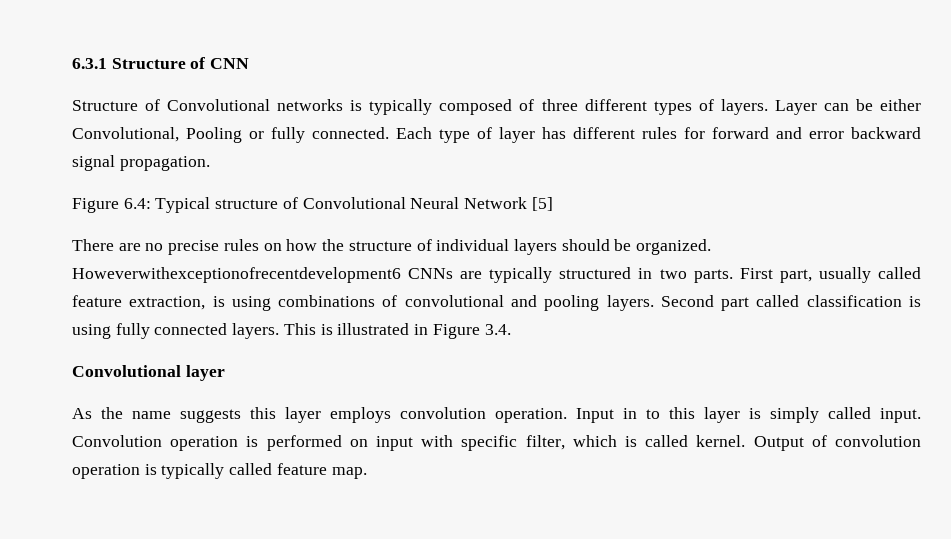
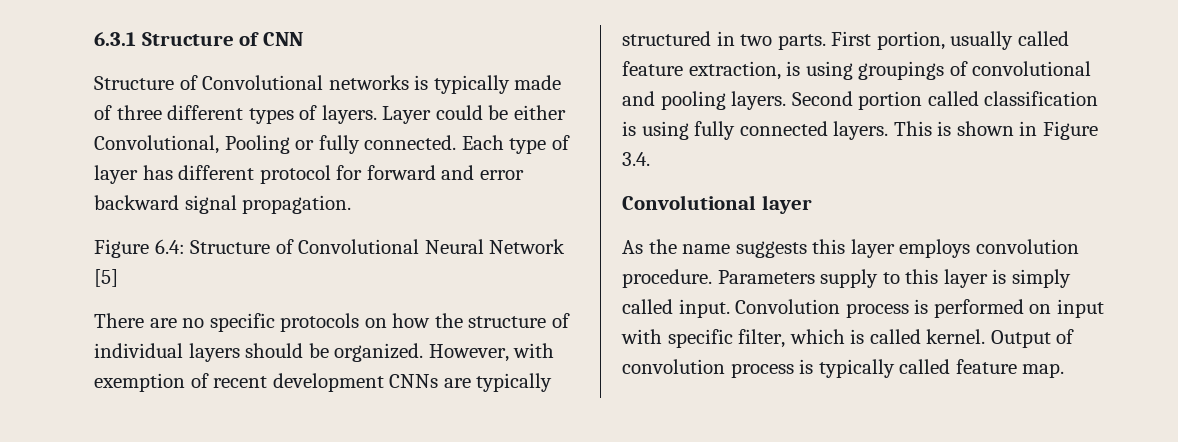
- Structure of Convolutional networks is typically composed of three different types of layers.
+ Structure of Convolutional networks is typically made of three different types of layers.
- Layer can be either Convolutional, Pooling or fully connected.
+ Layer could be either Convolutional, Pooling or fully connected.
- Each type of layer has different rules for forward and error backward signal propagation.
+ Each type of layer has different protocol for forward and error backward signal propagation.
- Figure 6.4: Typical structure of Convolutional Neural Network [5]
+ Figure 6.4: Structure of Convolutional Neural Network [5]
- There are no precise rules on how the structure of individual layers should be organized.
+ There are no specific protocols on how the structure of individual layers should be organized.
- Howeverwithexceptionofrecentdevelopment6 CNNs are typically structured in two parts.
+ However, with exemption of recent development CNNs are typically structured in two parts.
- First part, usually called feature extraction, is using combinations of convolutional and pooling layers.
+ First portion, usually called feature extraction, is using groupings of convolutional and pooling layers.
- Second part called classification is using fully connected layers.
+ Second portion called classification is using fully connected layers.
- This is illustrated in Figure 3.4.
+ This is shown in Figure 3.4.
- As the name suggests this layer employs convolution operation. Input in to this layer is simply called input.
+ As the name suggests this layer employs convolution procedure. Parameters supply to this layer is simply called input.
- Convolution operation is performed on input with specific filter, which is called kernel.
+ Convolution process is performed on input with specific filter, which is called kernel.
- Output of convolution operation is typically called feature map.
+ Output of convolution process is typically called feature map.

